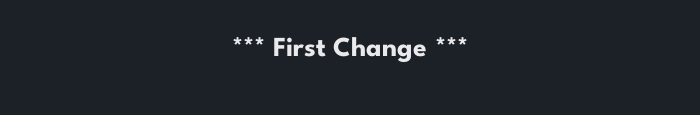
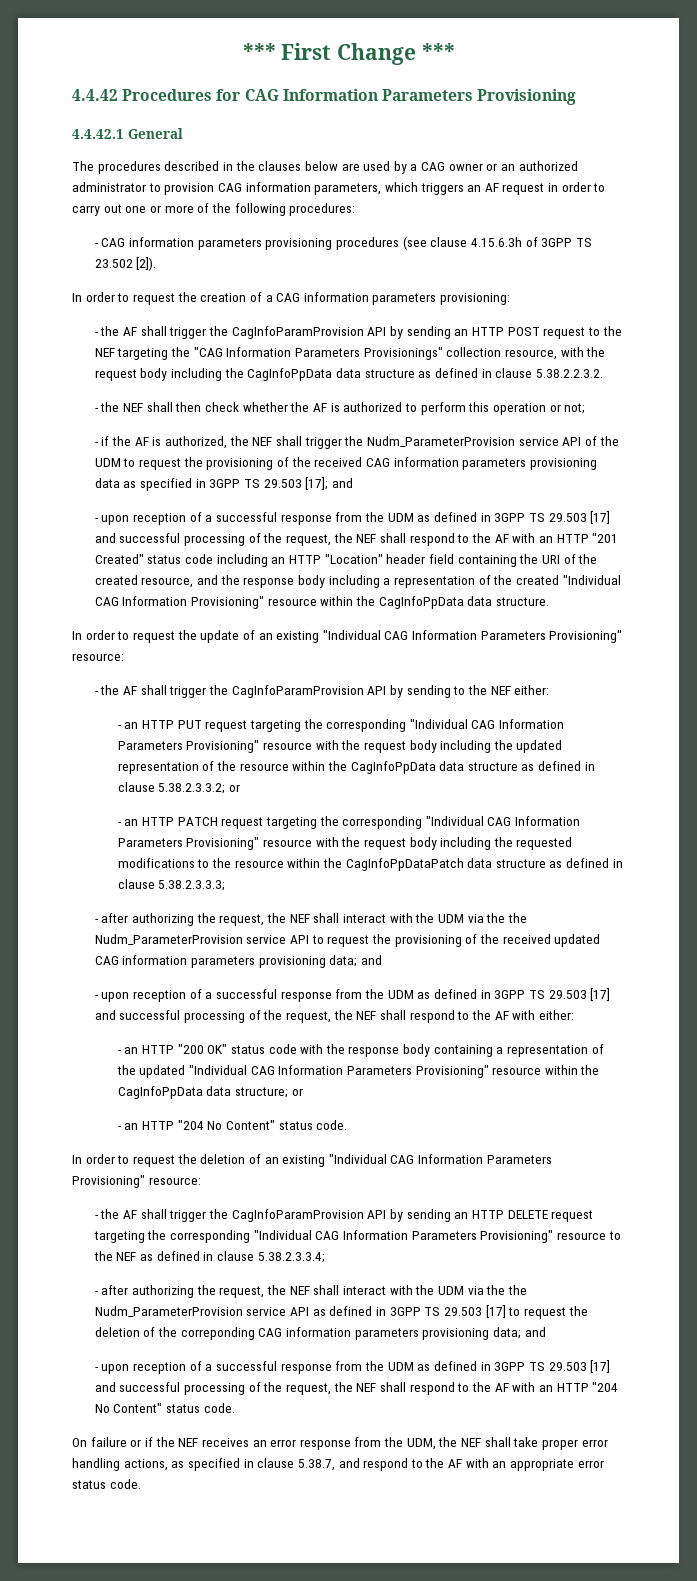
+ 4.4.42 Procedures for CAG Information Parameters Provisioning
+ 4.4.42.1 General
+ The procedures described in the clauses below are used by a CAG owner or an authorized administrator to provision CAG information parameters, which triggers an AF request in order to carry out one or more of the following procedures:
+ - CAG information parameters provisioning procedures (see clause 4.15.6.3h of 3GPP TS 23.502 [2]).
+ In order to request the creation of a CAG information parameters provisioning:
+ - the AF shall trigger the CagInfoParamProvision API by sending an HTTP POST request to the NEF targeting the "CAG Information Parameters Provisionings" collection resource, with the request body including the CagInfoPpData data structure as defined in clause 5.38.2.2.3.2.
+ - the NEF shall then check whether the AF is authorized to perform this operation or not;
+ - if the AF is authorized, the NEF shall trigger the Nudm_ParameterProvision service API of the UDM to request the provisioning of the received CAG information parameters provisioning data as specified in 3GPP TS 29.503 [17]; and
+ - upon reception of a successful response from the UDM as defined in 3GPP TS 29.503 [17] and successful processing of the request, the NEF shall respond to the AF with an HTTP "201 Created" status code including an HTTP "Location" header field containing the URI of the created resource, and the response body including a representation of the created "Individual CAG Information Provisioning" resource within the CagInfoPpData data structure.
+ In order to request the update of an existing "Individual CAG Information Parameters Provisioning" resource:
+ - the AF shall trigger the CagInfoParamProvision API by sending to the NEF either:
+ - an HTTP PUT request targeting the corresponding "Individual CAG Information Parameters Provisioning" resource with the request body including the updated representation of the resource within the CagInfoPpData data structure as defined in clause 5.38.2.3.3.2; or
+ - an HTTP PATCH request targeting the corresponding "Individual CAG Information Parameters Provisioning" resource with the request body including the requested modifications to the resource within the CagInfoPpDataPatch data structure as defined in clause 5.38.2.3.3.3;
+ - after authorizing the request, the NEF shall interact with the UDM via the the Nudm_ParameterProvision service API to request the provisioning of the received updated CAG information parameters provisioning data; and
+ - upon reception of a successful response from the UDM as defined in 3GPP TS 29.503 [17] and successful processing of the request, the NEF shall respond to the AF with either:
+ - an HTTP "200 OK" status code with the response body containing a representation of the updated "Individual CAG Information Parameters Provisioning" resource within the CagInfoPpData data structure; or
+ - an HTTP "204 No Content" status code.
+ In order to request the deletion of an existing "Individual CAG Information Parameters Provisioning" resource:
+ - the AF shall trigger the CagInfoParamProvision API by sending an HTTP DELETE request targeting the corresponding "Individual CAG Information Parameters Provisioning" resource to the NEF as defined in clause 5.38.2.3.3.4;
+ - after authorizing the request, the NEF shall interact with the UDM via the the Nudm_ParameterProvision service API as defined in 3GPP TS 29.503 [17] to request the deletion of the correponding CAG information parameters provisioning data; and
+ - upon reception of a successful response from the UDM as defined in 3GPP TS 29.503 [17] and successful processing of the request, the NEF shall respond to the AF with an HTTP "204 No Content" status code.
+ On failure or if the NEF receives an error response from the UDM, the NEF shall take proper error handling actions, as specified in clause 5.38.7, and respond to the AF with an appropriate error status code.

